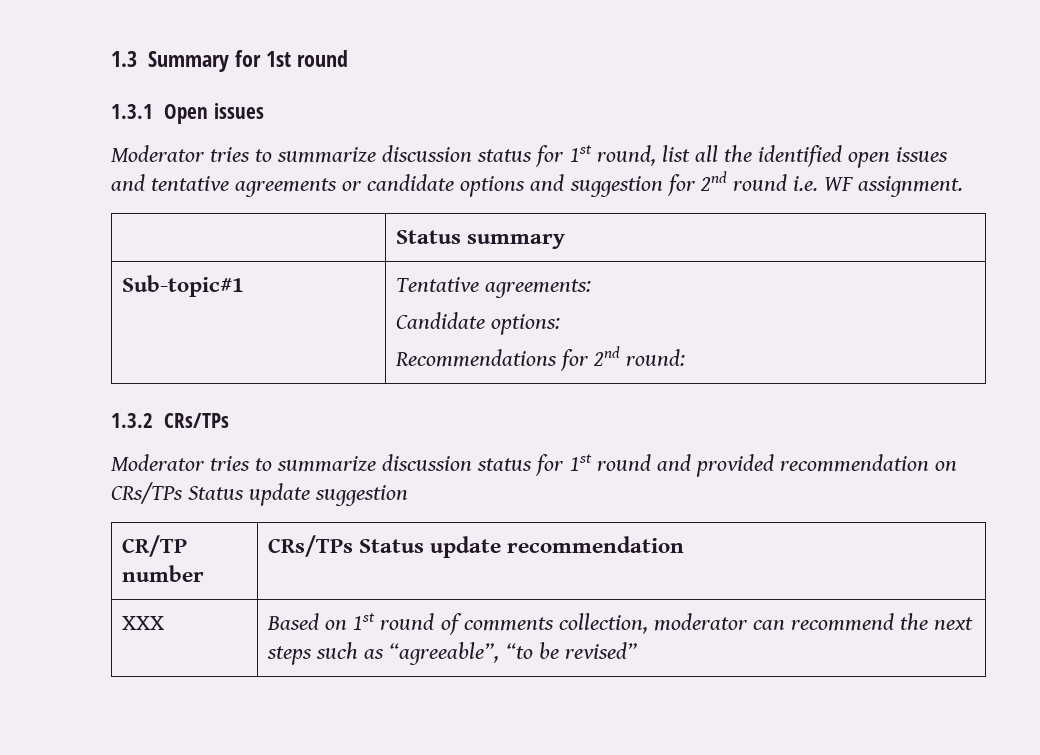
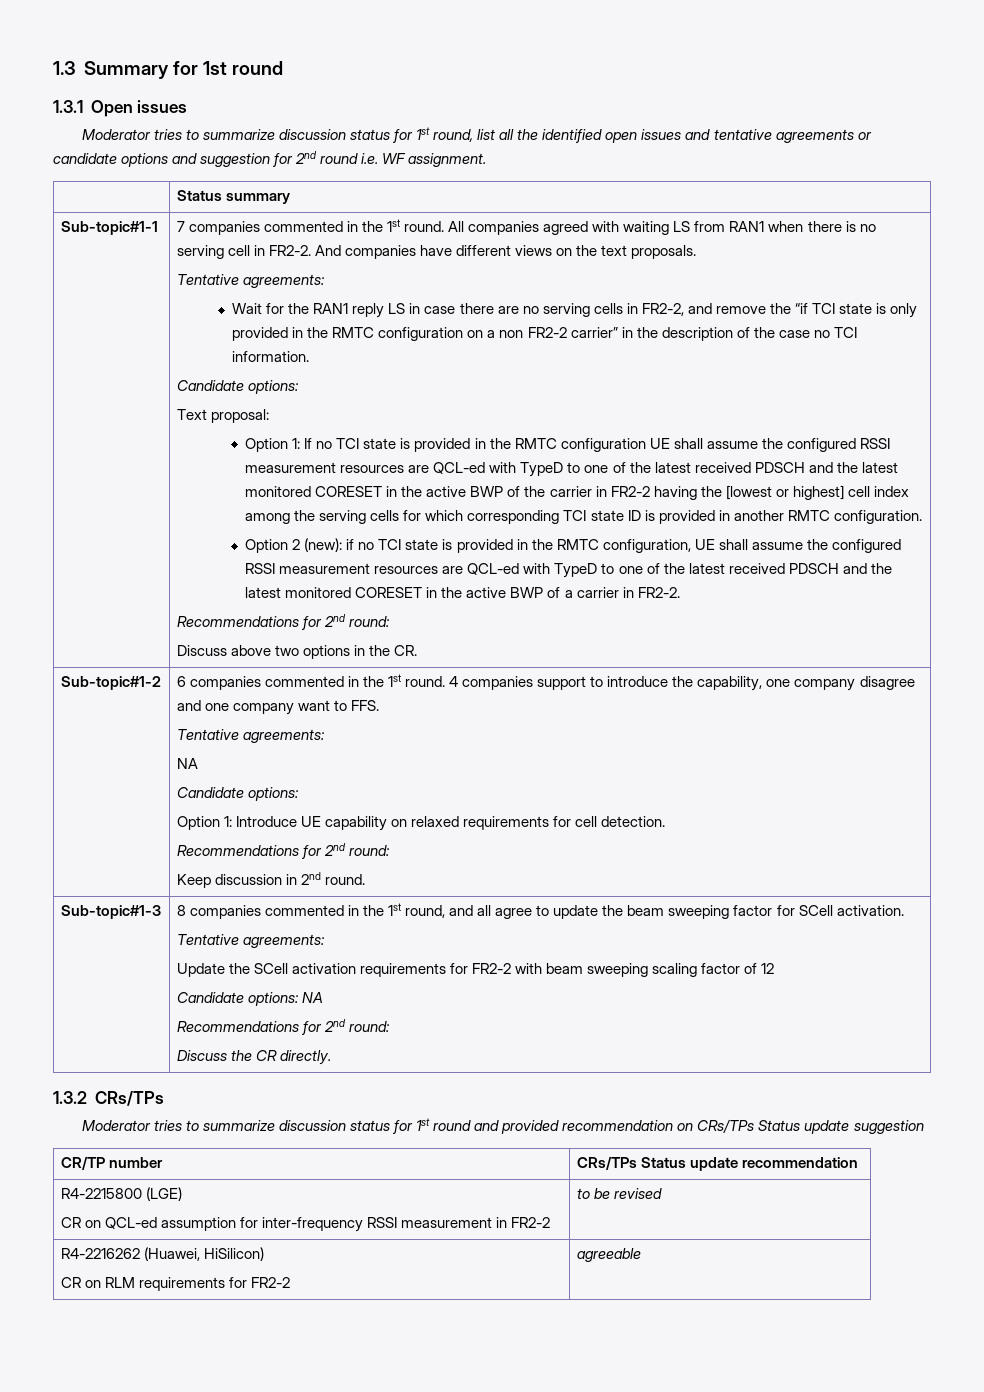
- Sub-topic#1 | Tentative agreements:
+ Sub-topic#1-1 | 7 companies commented in the 1st round. All companies agreed with waiting LS from RAN1 when there is no serving cell in FR2-2. And companies have different views on the text proposals.
+ Tentative agreements:
+ Wait for the RAN1 reply LS in case there are no serving cells in FR2-2, and remove the “if TCI state is only provided in the RMTC configuration on a non FR2-2 carrier” in the description of the case no TCI information.
  Candidate options:
+ Text proposal:
+ Option 1: If no TCI state is provided in the RMTC configuration UE shall assume the configured RSSI measurement resources are QCL-ed with TypeD to one of the latest received PDSCH and the latest monitored CORESET in the active BWP of the carrier in FR2-2 having the [lowest or highest] cell index among the serving cells for which corresponding TCI state ID is provided in another RMTC configuration.
+ Option 2 (new): if no TCI state is provided in the RMTC configuration, UE shall assume the configured RSSI measurement resources are QCL-ed with TypeD to one of the latest received PDSCH and the latest monitored CORESET in the active BWP of a carrier in FR2-2.
  Recommendations for 2nd round:
+ Discuss above two options in the CR.
+ Sub-topic#1-2 | 6 companies commented in the 1st round. 4 companies support to introduce the capability, one company disagree and one company want to FFS.
+ Tentative agreements:
+ NA
+ Candidate options:
+ Option 1: Introduce UE capability on relaxed requirements for cell detection.
+ Recommendations for 2nd round:
+ Keep discussion in 2nd round.
+ Sub-topic#1-3 | 8 companies commented in the 1st round, and all agree to update the beam sweeping factor for SCell activation.
+ Tentative agreements:
+ Update the SCell activation requirements for FR2-2 with beam sweeping scaling factor of 12
+ Candidate options: NA
+ Recommendations for 2nd round:
+ Discuss the CR directly.
- XXX | Based on 1st round of comments collection, moderator can recommend the next steps such as “agreeable”, “to be revised”
+ R4-2215800 (LGE)
+ CR on QCL-ed assumption for inter-frequency RSSI measurement in FR2-2 | to be revised
+ R4-2216262 (Huawei, HiSilicon)
+ CR on RLM requirements for FR2-2 | agreeable

